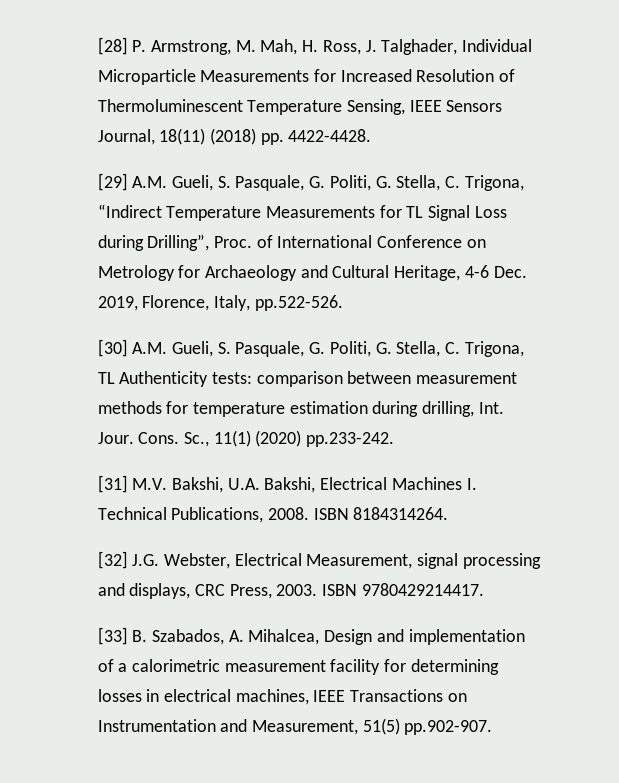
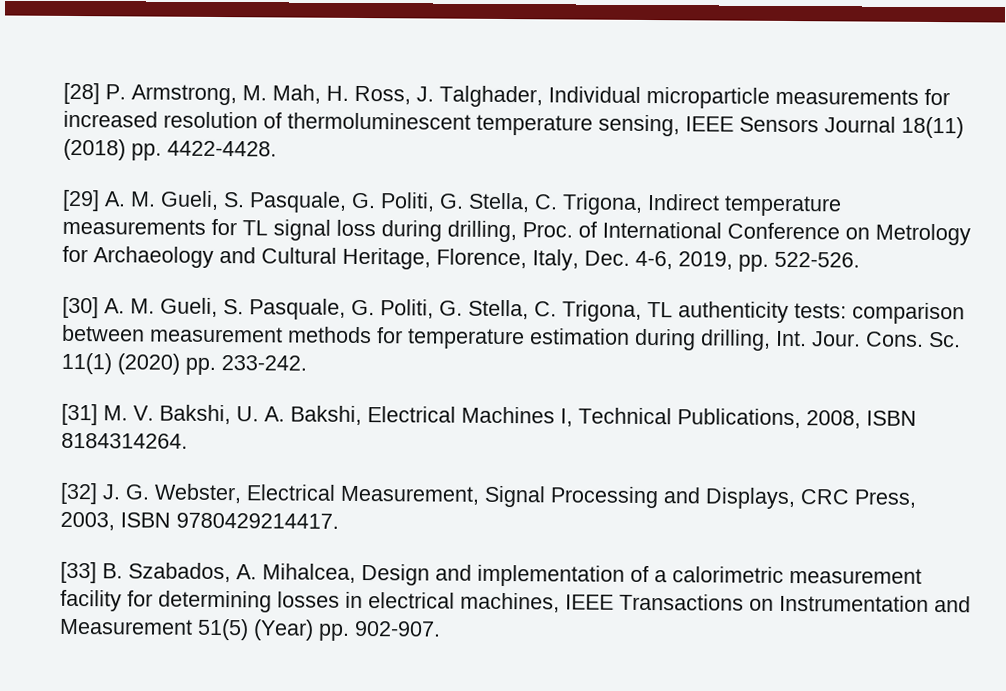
- [28] P. Armstrong, M. Mah, H. Ross, J. Talghader, Individual Microparticle Measurements for Increased Resolution of Thermoluminescent Temperature Sensing, IEEE Sensors Journal, 18(11) (2018) pp. 4422-4428.
+ [28] P. Armstrong, M. Mah, H. Ross, J. Talghader, Individual microparticle measurements for increased resolution of thermoluminescent temperature sensing, IEEE Sensors Journal 18(11) (2018) pp. 4422-4428.
- [29] A.M. Gueli, S. Pasquale, G. Politi, G. Stella, C. Trigona, “Indirect Temperature Measurements for TL Signal Loss during Drilling”, Proc. of International Conference on Metrology for Archaeology and Cultural Heritage, 4-6 Dec. 2019, Florence, Italy, pp.522-526.
+ [29] A. M. Gueli, S. Pasquale, G. Politi, G. Stella, C. Trigona, Indirect temperature measurements for TL signal loss during drilling, Proc. of International Conference on Metrology for Archaeology and Cultural Heritage, Florence, Italy, Dec. 4-6, 2019, pp. 522-526.
- [30] A.M. Gueli, S. Pasquale, G. Politi, G. Stella, C. Trigona, TL Authenticity tests: comparison between measurement methods for temperature estimation during drilling, Int. Jour.
+ [30] A. M. Gueli, S. Pasquale, G. Politi, G. Stella, C. Trigona, TL authenticity tests: comparison between measurement methods for temperature estimation during drilling, Int. Jour.
- Sc., 11(1) (2020) pp.233-242.
+ Sc. 11(1) (2020) pp. 233-242.
- [31] M.V. Bakshi, U.A. Bakshi, Electrical Machines I. Technical Publications, 2008. ISBN 8184314264.
+ [31] M. V. Bakshi, U. A. Bakshi, Electrical Machines I, Technical Publications, 2008, ISBN 8184314264.
- [32] J.G. Webster, Electrical Measurement, signal processing and displays, CRC Press, 2003. ISBN 9780429214417.
+ [32] J. G. Webster, Electrical Measurement, Signal Processing and Displays, CRC Press, 2003, ISBN 9780429214417.
- [33] B. Szabados, A. Mihalcea, Design and implementation of a calorimetric measurement facility for determining losses in electrical machines, IEEE Transactions on Instrumentation and Measurement, 51(5) pp.902-907.
+ [33] B. Szabados, A. Mihalcea, Design and implementation of a calorimetric measurement facility for determining losses in electrical machines, IEEE Transactions on Instrumentation and Measurement 51(5) (Year) pp. 902-907.

